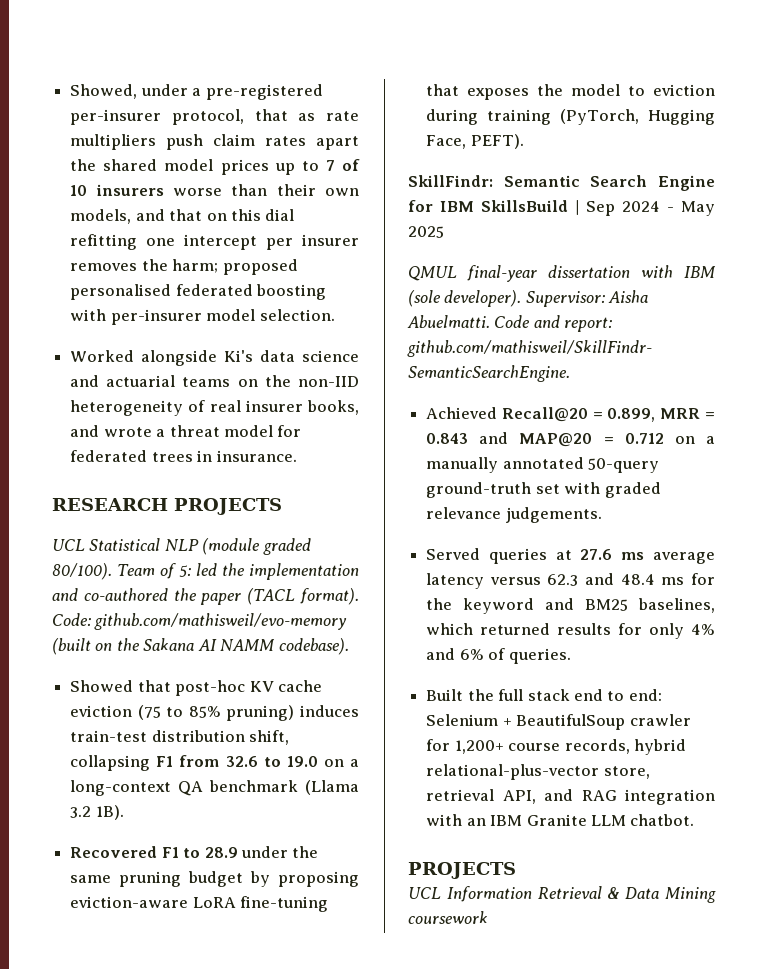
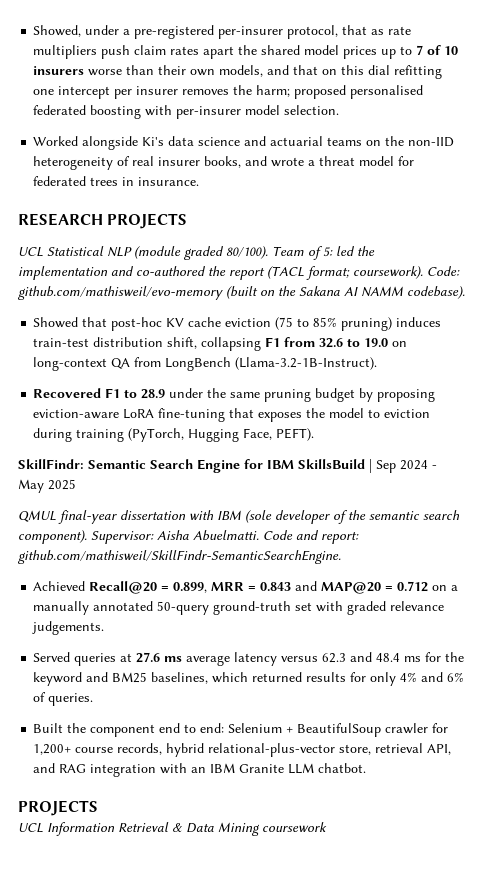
- Team of 5: led the implementation and co-authored the paper (TACL format).
+ Team of 5: led the implementation and co-authored the report (TACL format; coursework).
- Showed that post-hoc KV cache eviction (75 to 85% pruning) induces train-test distribution shift, collapsing F1 from 32.6 to 19.0 on a long-context QA benchmark (Llama 3.2 1B).
+ Showed that post-hoc KV cache eviction (75 to 85% pruning) induces train-test distribution shift, collapsing F1 from 32.6 to 19.0 on long-context QA from LongBench (Llama-3.2-1B-Instruct).
- QMUL final-year dissertation with IBM (sole developer).
+ QMUL final-year dissertation with IBM (sole developer of the semantic search component).
- Built the full stack end to end: Selenium + BeautifulSoup crawler for 1,200+ course records, hybrid relational-plus-vector store, retrieval API, and RAG integration with an IBM Granite LLM chatbot.
+ Built the component end to end: Selenium + BeautifulSoup crawler for 1,200+ course records, hybrid relational-plus-vector store, retrieval API, and RAG integration with an IBM Granite LLM chatbot.

